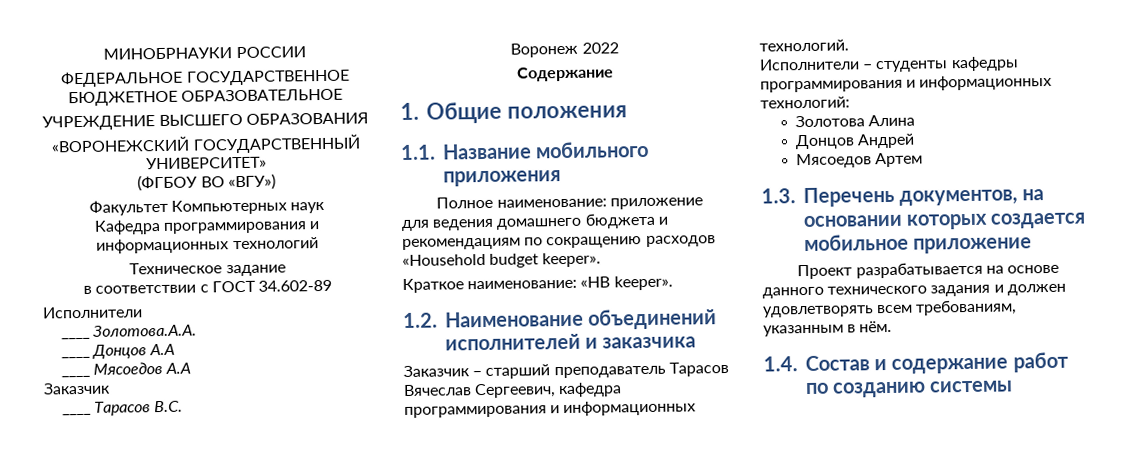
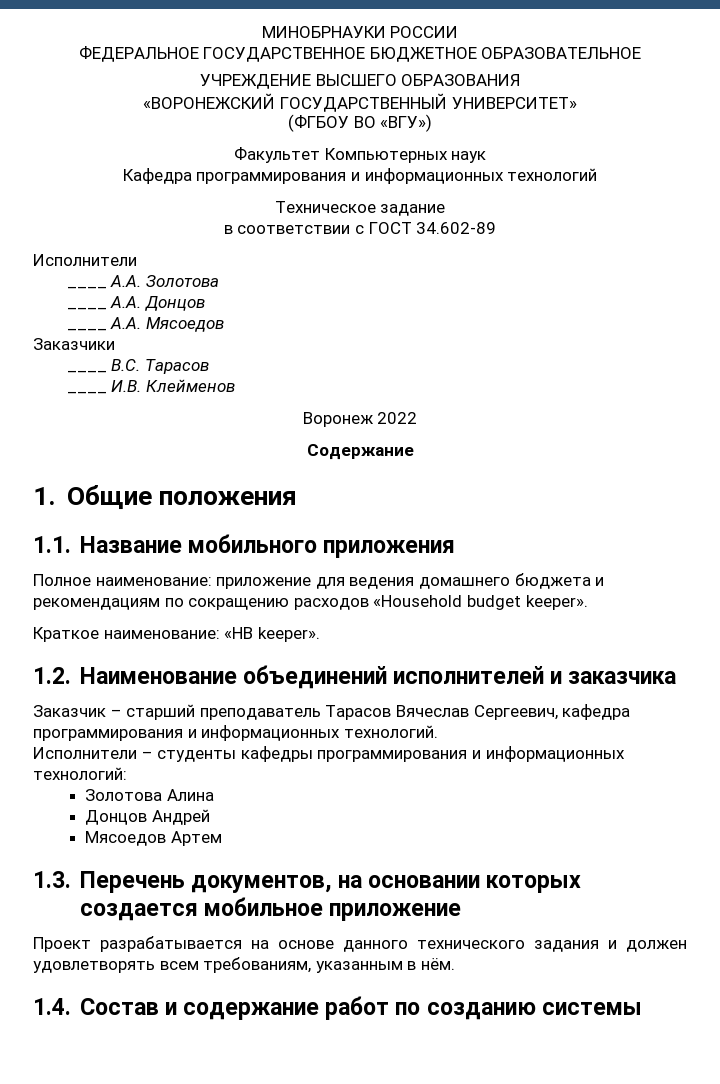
- ____ Золотова.А.А.
- ____ Донцов А.А
- ____ Мясоедов А.А
- Заказчик
- ____ Тарасов В.С.
+ ____ А.А. Золотова
+ ____ А.А. Донцов
+ ____ А.А. Мясоедов
+ Заказчики
+ ____ В.С. Тарасов
+ ____ И.В. Клейменов

